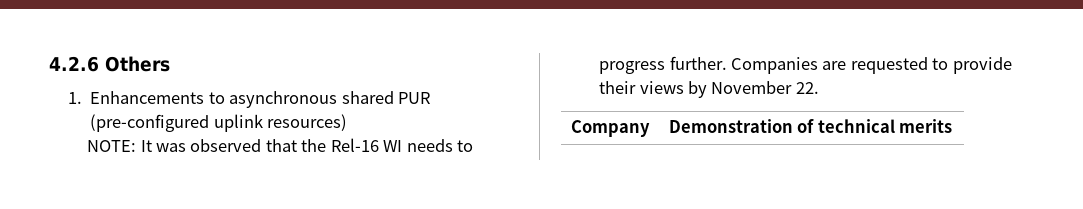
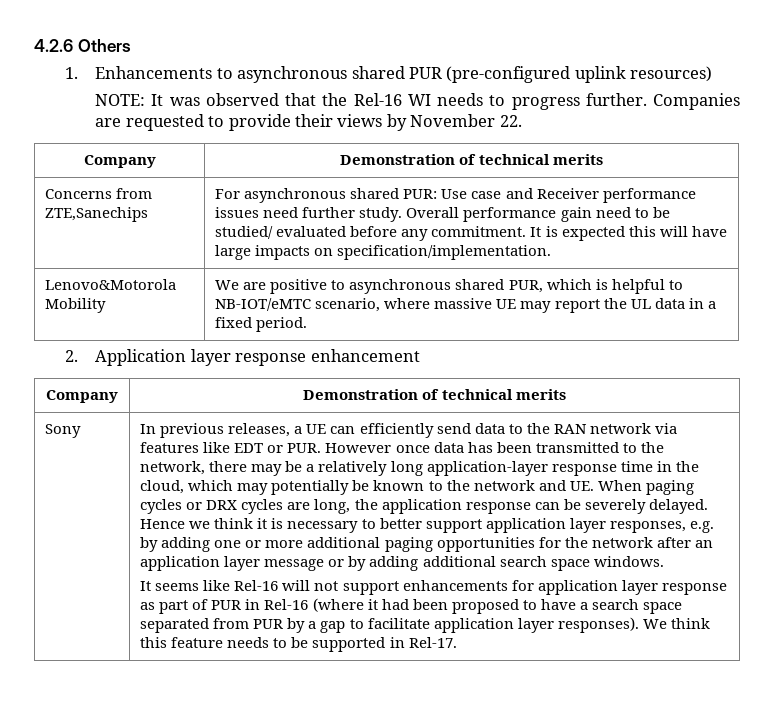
+ Concerns from ZTE,Sanechips | For asynchronous shared PUR: Use case and Receiver performance issues need further study. Overall performance gain need to be studied/ evaluated before any commitment. It is expected this will have large impacts on specification/implementation.
+ Lenovo&Motorola Mobility | We are positive to asynchronous shared PUR, which is helpful to NB-IOT/eMTC scenario, where massive UE may report the UL data in a fixed period.
+ 2. Application layer response enhancement
+ Company | Demonstration of technical merits
+ Sony | In previous releases, a UE can efficiently send data to the RAN network via features like EDT or PUR. However once data has been transmitted to the network, there may be a relatively long application-layer response time in the cloud, which may potentially be known to the network and UE. When paging cycles or DRX cycles are long, the application response can be severely delayed. Hence we think it is necessary to better support application layer responses, e.g. by adding one or more additional paging opportunities for the network after an application layer message or by adding additional search space windows.
+ It seems like Rel-16 will not support enhancements for application layer response as part of PUR in Rel-16 (where it had been proposed to have a search space separated from PUR by a gap to facilitate application layer responses). We think this feature needs to be supported in Rel-17.

